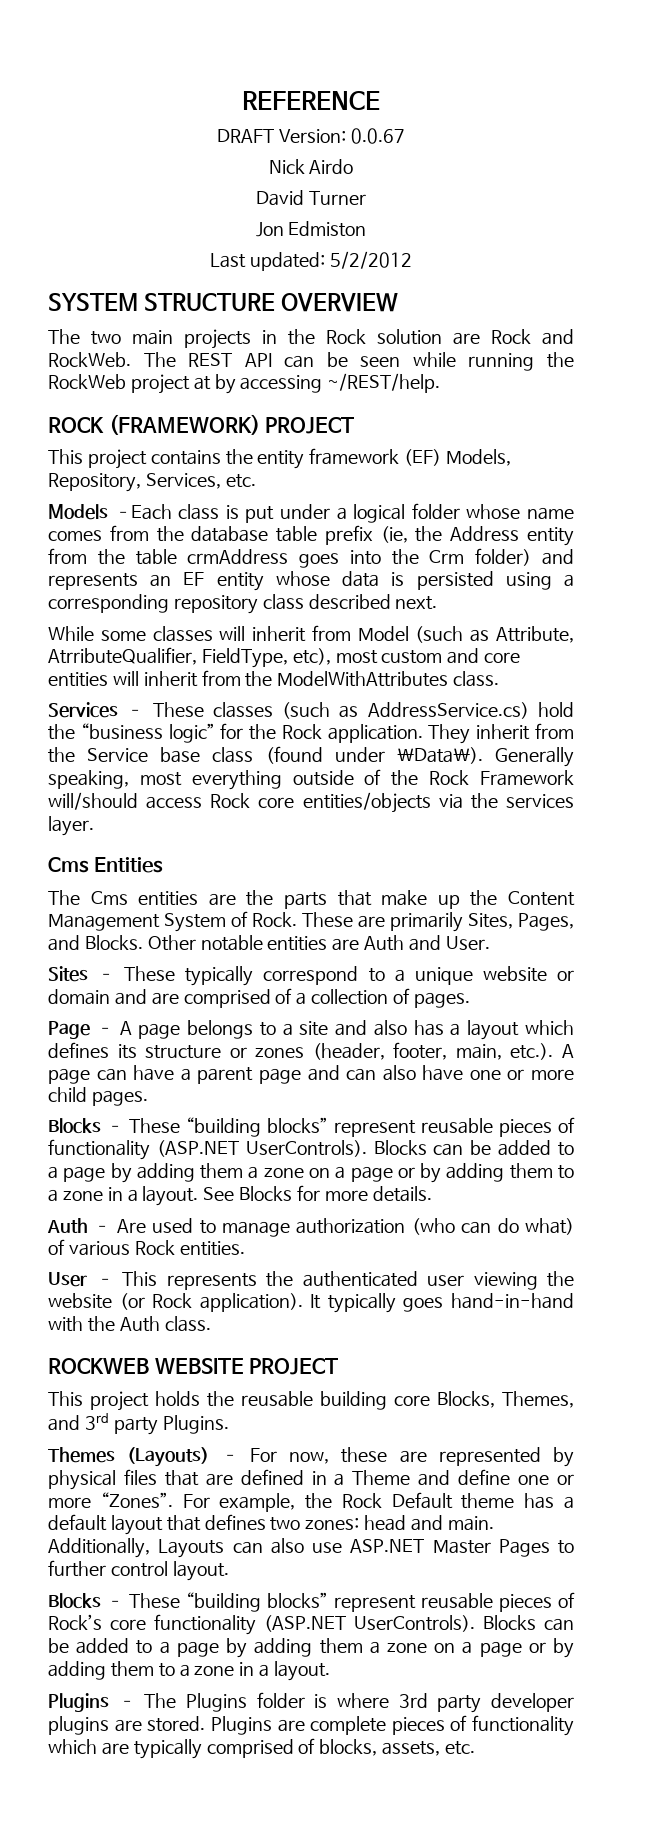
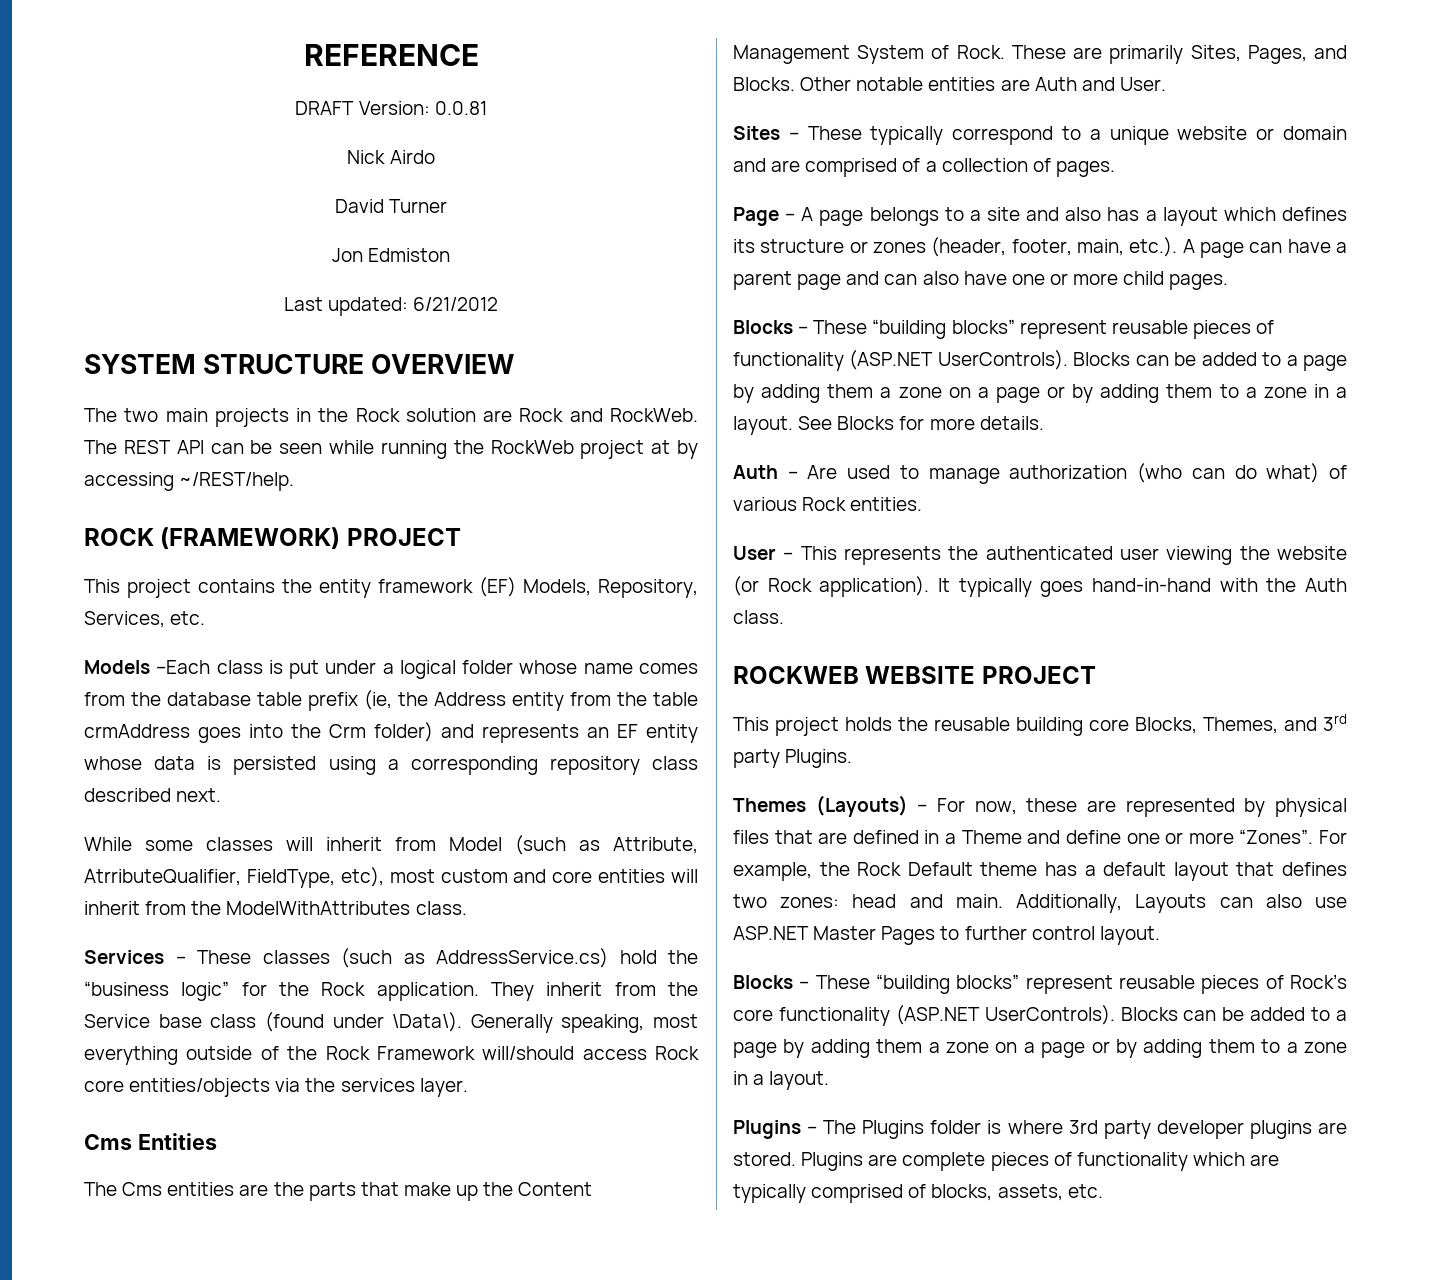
- DRAFT Version: 0.0.67
+ DRAFT Version: 0.0.81
- Last updated: 5/2/2012
+ Last updated: 6/21/2012

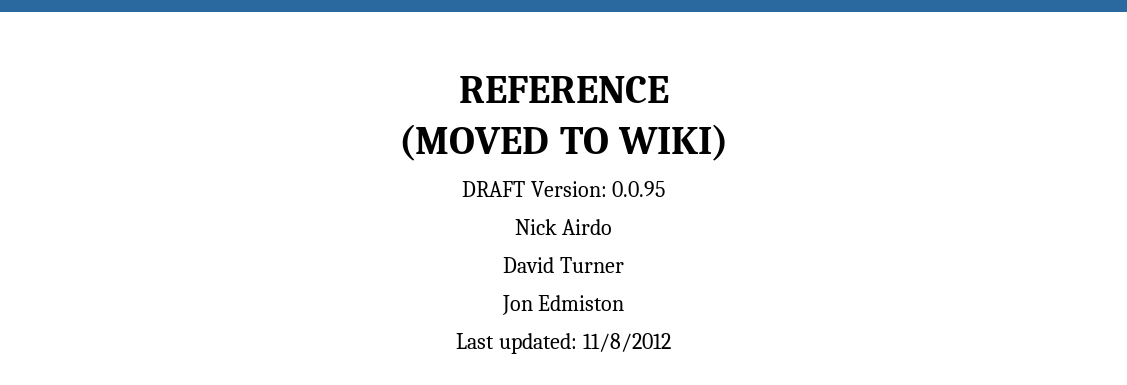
+ (MOVED TO WIKI)
- DRAFT Version: 0.0.81
+ DRAFT Version: 0.0.95
- Last updated: 6/21/2012
- SYSTEM STRUCTURE OVERVIEW
- The two main projects in the Rock solution are Rock and RockWeb. The REST API can be seen while running the RockWeb project at by accessing ~/REST/help.
- ROCK (FRAMEWORK) PROJECT
- This project contains the entity framework (EF) Models, Repository, Services, etc.
- Models –Each class is put under a logical folder whose name comes from the database table prefix (ie, the Address entity from the table crmAddress goes into the Crm folder) and represents an EF entity whose data is persisted using a corresponding repository class described next.
- While some classes will inherit from Model (such as Attribute, AtrributeQualifier, FieldType, etc), most custom and core entities will inherit from the ModelWithAttributes class.
- Services – These classes (such as AddressService.cs) hold the “business logic” for the Rock application. They inherit from the Service base class (found under \Data\). Generally speaking, most everything outside of the Rock Framework will/should access Rock core entities/objects via the services layer.
- Cms Entities
- The Cms entities are the parts that make up the Content Management System of Rock. These are primarily Sites, Pages, and Blocks. Other notable entities are Auth and User.
- Sites – These typically correspond to a unique website or domain and are comprised of a collection of pages.
- Page – A page belongs to a site and also has a layout which defines its structure or zones (header, footer, main, etc.). A page can have a parent page and can also have one or more child pages.
- Blocks – These “building blocks” represent reusable pieces of functionality (ASP.NET UserControls). Blocks can be added to a page by adding them a zone on a page or by adding them to a zone in a layout. See Blocks for more details.
- Auth – Are used to manage authorization (who can do what) of various Rock entities.
- User – This represents the authenticated user viewing the website (or Rock application). It typically goes hand-in-hand with the Auth class.
- ROCKWEB WEBSITE PROJECT
- This project holds the reusable building core Blocks, Themes, and 3rd party Plugins.
- Themes (Layouts) – For now, these are represented by physical files that are defined in a Theme and define one or more “Zones”. For example, the Rock Default theme has a default layout that defines two zones: head and main. Additionally, Layouts can also use ASP.NET Master Pages to further control layout.
- Blocks – These “building blocks” represent reusable pieces of Rock’s core functionality (ASP.NET UserControls). Blocks can be added to a page by adding them a zone on a page or by adding them to a zone in a layout.
- Plugins – The Plugins folder is where 3rd party developer plugins are stored. Plugins are complete pieces of functionality which are typically comprised of blocks, assets, etc.
+ Last updated: 11/8/2012

